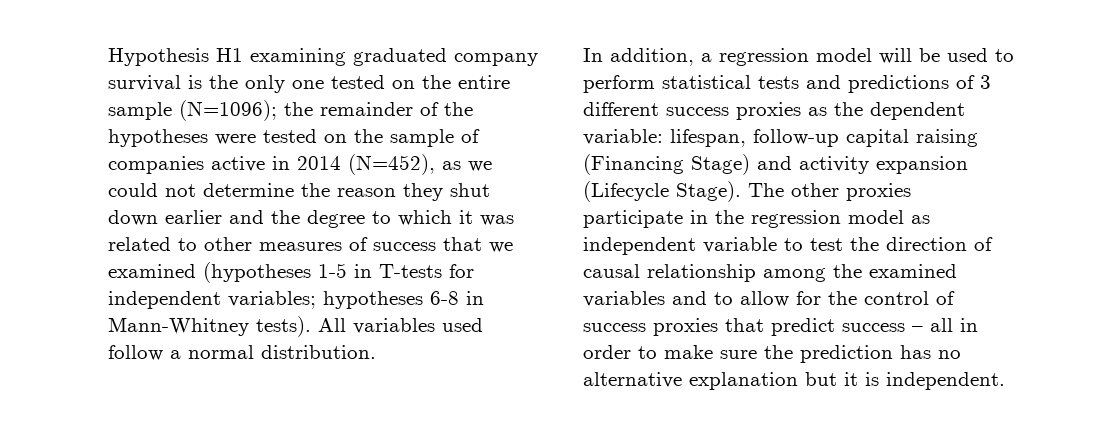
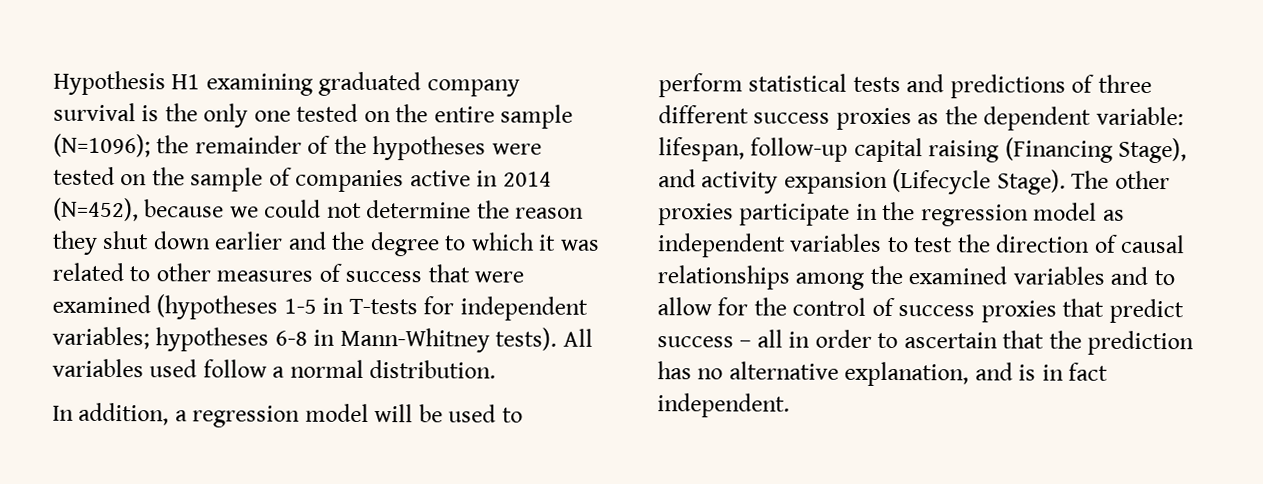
- the remainder of the hypotheses were tested on the sample of companies active in 2014 (N=452), as we could not determine the reason they shut down earlier and the degree to which it was related to other measures of success that we examined (hypotheses 1-5 in T-tests for independent variables;
+ the remainder of the hypotheses were tested on the sample of companies active in 2014 (N=452), because we could not determine the reason they shut down earlier and the degree to which it was related to other measures of success that were examined (hypotheses 1-5 in T-tests for independent variables;
- In addition, a regression model will be used to perform statistical tests and predictions of 3 different success proxies as the dependent variable: lifespan, follow-up capital raising (Financing Stage) and activity expansion (Lifecycle Stage).
+ In addition, a regression model will be used to perform statistical tests and predictions of three different success proxies as the dependent variable: lifespan, follow-up capital raising (Financing Stage), and activity expansion (Lifecycle Stage).
- The other proxies participate in the regression model as independent variable to test the direction of causal relationship among the examined variables and to allow for the control of success proxies that predict success – all in order to make sure the prediction has no alternative explanation but it is independent.
+ The other proxies participate in the regression model as independent variables to test the direction of causal relationships among the examined variables and to allow for the control of success proxies that predict success – all in order to ascertain that the prediction has no alternative explanation, and is in fact independent.

